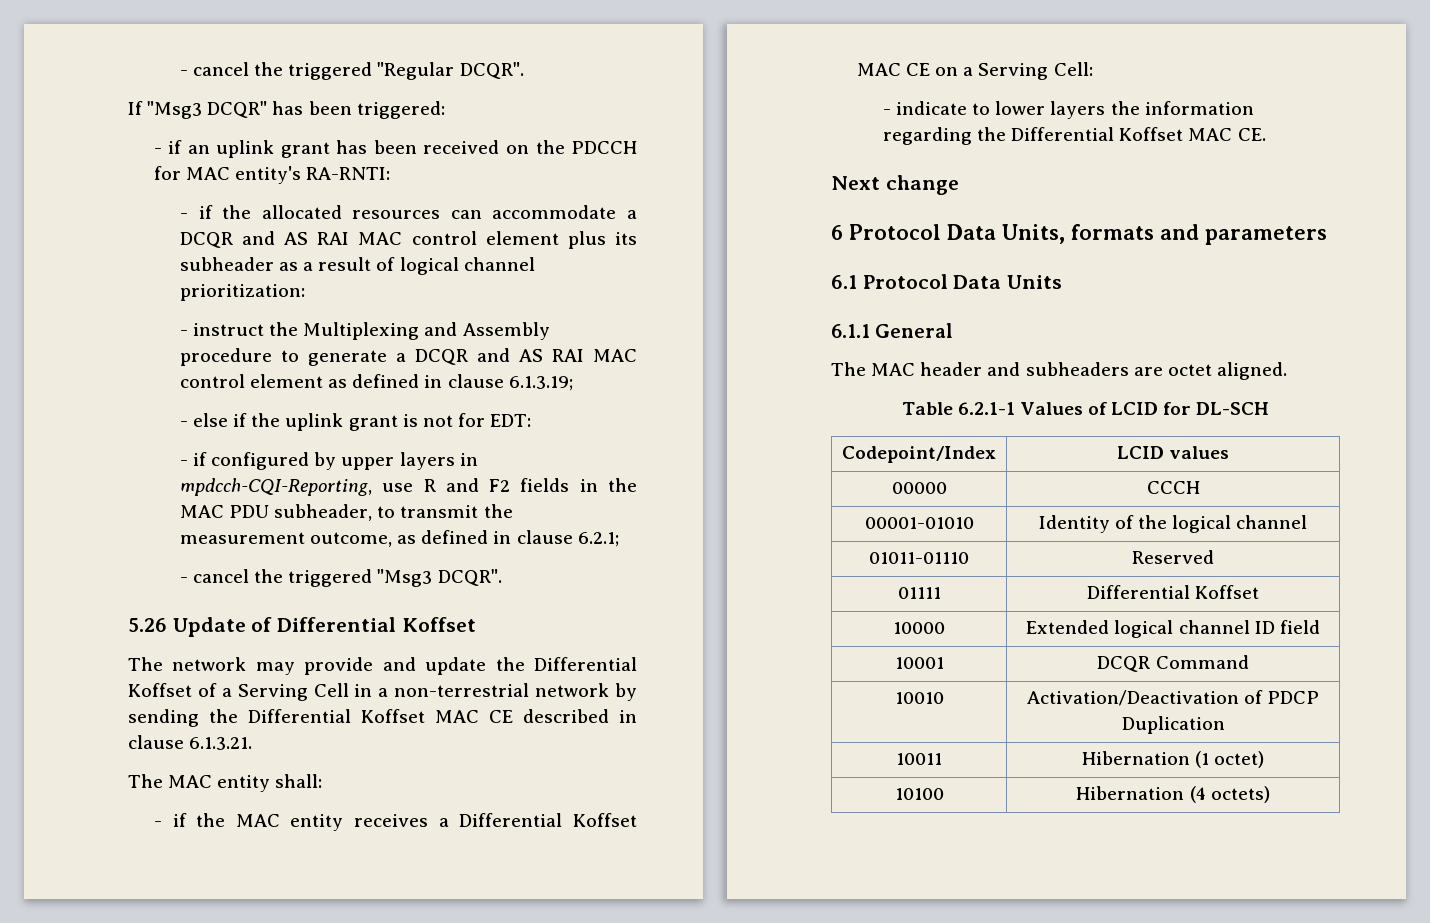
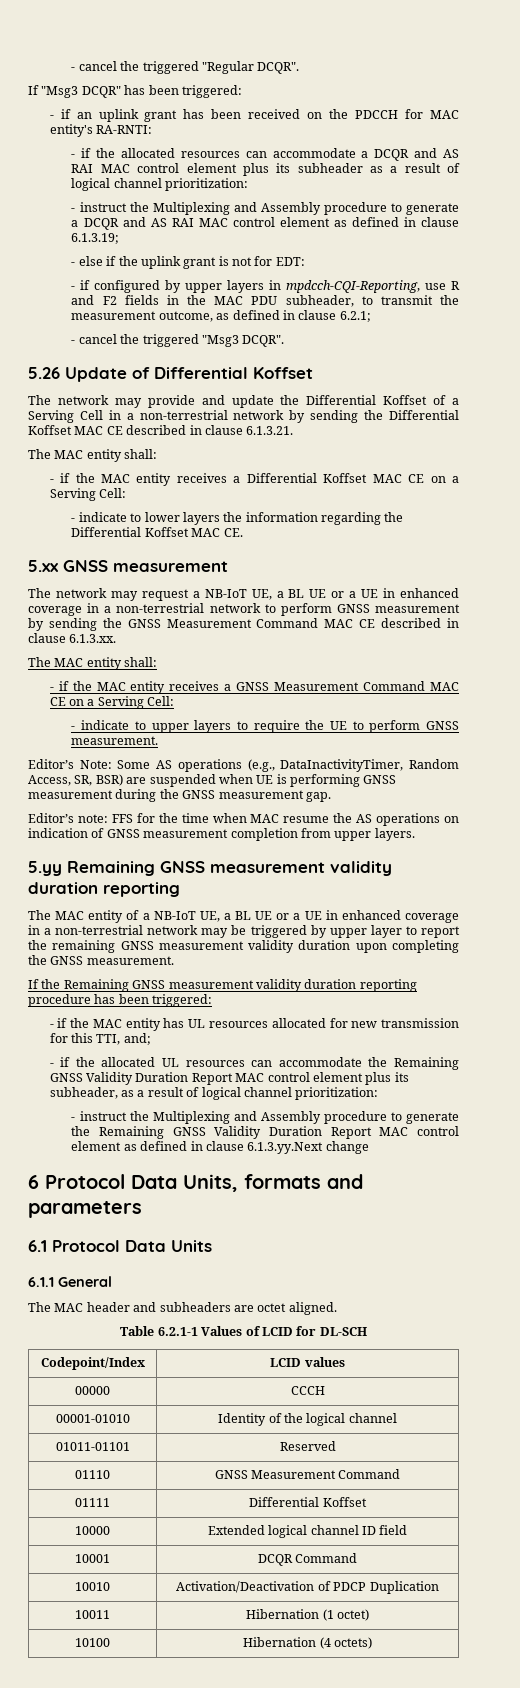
- Next change
+ 5.xx GNSS measurement
+ The network may request a NB-IoT UE, a BL UE or a UE in enhanced coverage in a non-terrestrial network to perform GNSS measurement by sending the GNSS Measurement Command MAC CE described in clause 6.1.3.xx.
+ The MAC entity shall:
+ - if the MAC entity receives a GNSS Measurement Command MAC CE on a Serving Cell:
+ - indicate to upper layers to require the UE to perform GNSS measurement.
+ Editor’s Note: Some AS operations (e.g., DataInactivityTimer, Random Access, SR, BSR) are suspended when UE is performing GNSS measurement during the GNSS measurement gap.
+ Editor’s note: FFS for the time when MAC resume the AS operations on indication of GNSS measurement completion from upper layers.
+ 5.yy Remaining GNSS measurement validity duration reporting
+ The MAC entity of a NB-IoT UE, a BL UE or a UE in enhanced coverage in a non-terrestrial network may be triggered by upper layer to report the remaining GNSS measurement validity duration upon completing the GNSS measurement.
+ If the Remaining GNSS measurement validity duration reporting procedure has been triggered:
+ - if the MAC entity has UL resources allocated for new transmission for this TTI, and;
+ - if the allocated UL resources can accommodate the Remaining GNSS Validity Duration Report MAC control element plus its subheader, as a result of logical channel prioritization:
+ - instruct the Multiplexing and Assembly procedure to generate the Remaining GNSS Validity Duration Report MAC control element as defined in clause 6.1.3.yy.Next change
- 01011-01110 | Reserved
+ 01011-01101 | Reserved
+ 01110 | GNSS Measurement Command

